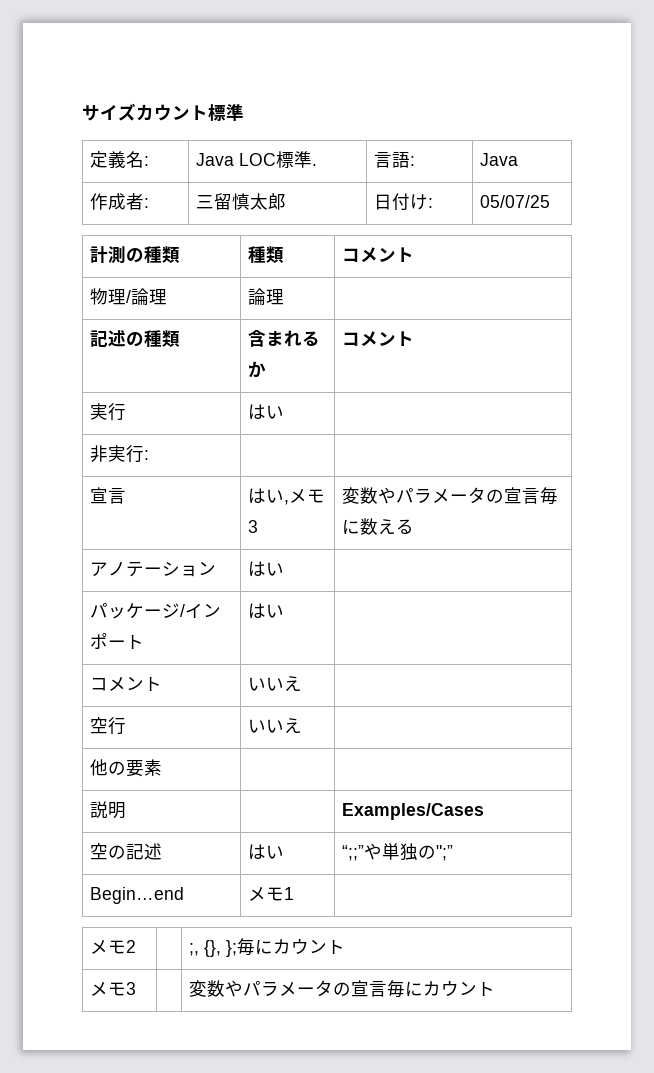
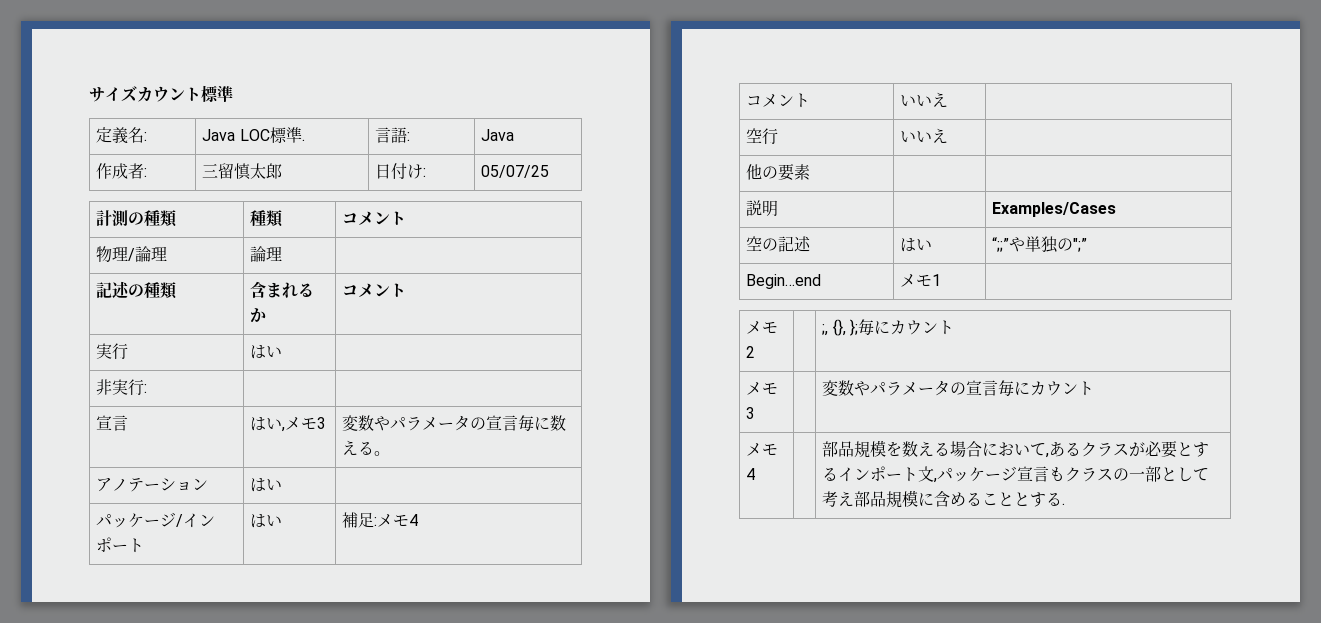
- 宣言 | はい,メモ3 | 変数やパラメータの宣言毎に数える
+ 宣言 | はい,メモ3 | 変数やパラメータの宣言毎に数える。
- パッケージ/インポート | はい |
+ パッケージ/インポート | はい | 補足:メモ4
+ メモ4 | | 部品規模を数える場合において,あるクラスが必要とするインポート文,パッケージ宣言もクラスの一部として考え部品規模に含めることとする.

